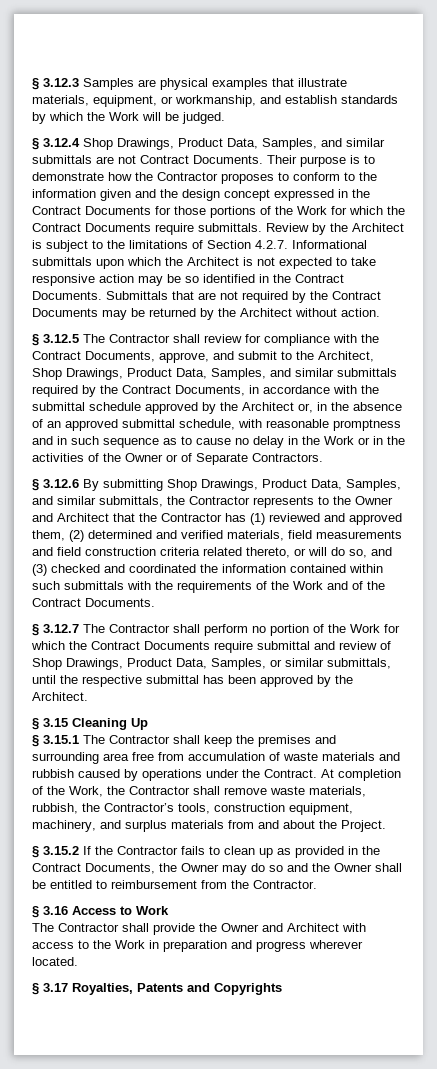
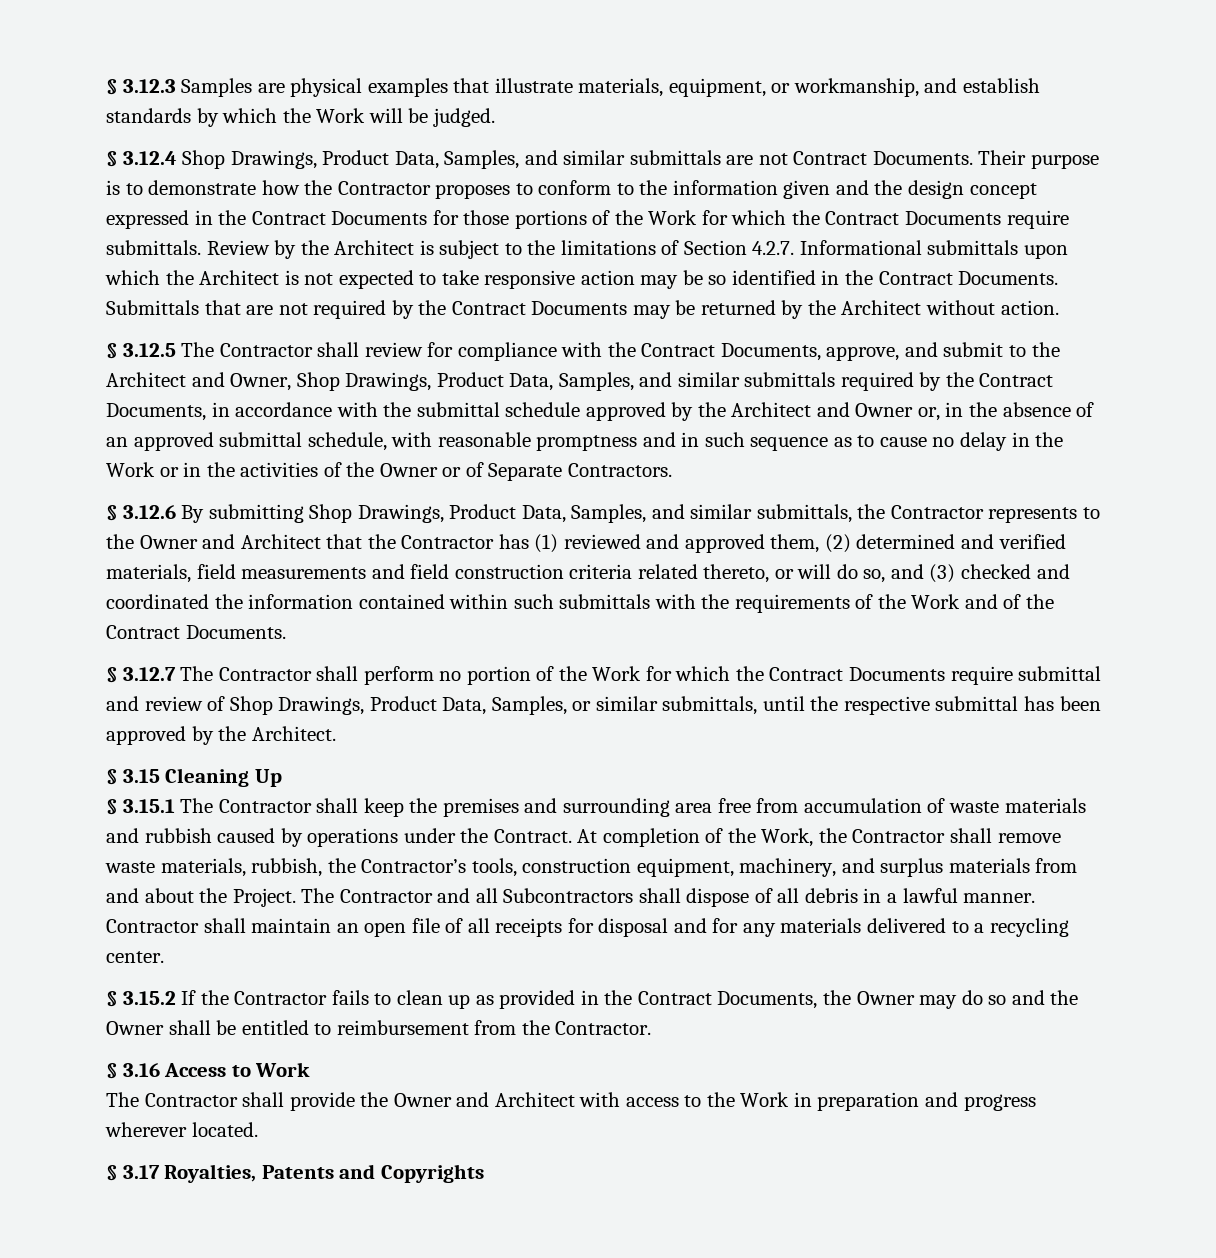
- § 3.12.5 The Contractor shall review for compliance with the Contract Documents, approve, and submit to the Architect, Shop Drawings, Product Data, Samples, and similar submittals required by the Contract Documents, in accordance with the submittal schedule approved by the Architect or, in the absence of an approved submittal schedule, with reasonable promptness and in such sequence as to cause no delay in the Work or in the activities of the Owner or of Separate Contractors.
+ § 3.12.5 The Contractor shall review for compliance with the Contract Documents, approve, and submit to the Architect and Owner, Shop Drawings, Product Data, Samples, and similar submittals required by the Contract Documents, in accordance with the submittal schedule approved by the Architect and Owner or, in the absence of an approved submittal schedule, with reasonable promptness and in such sequence as to cause no delay in the Work or in the activities of the Owner or of Separate Contractors.
+ The Contractor and all Subcontractors shall dispose of all debris in a lawful manner. Contractor shall maintain an open file of all receipts for disposal and for any materials delivered to a recycling center.

